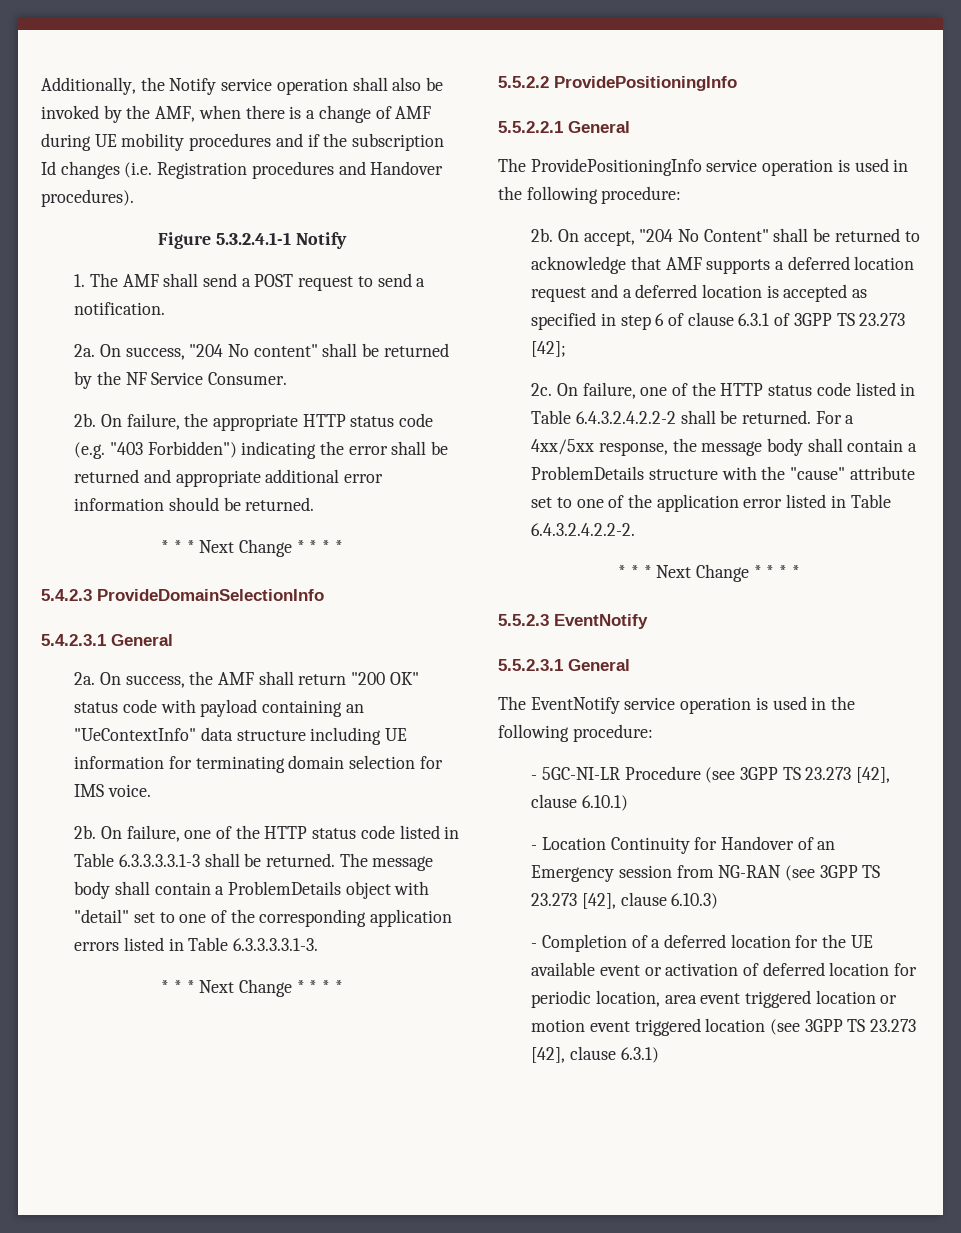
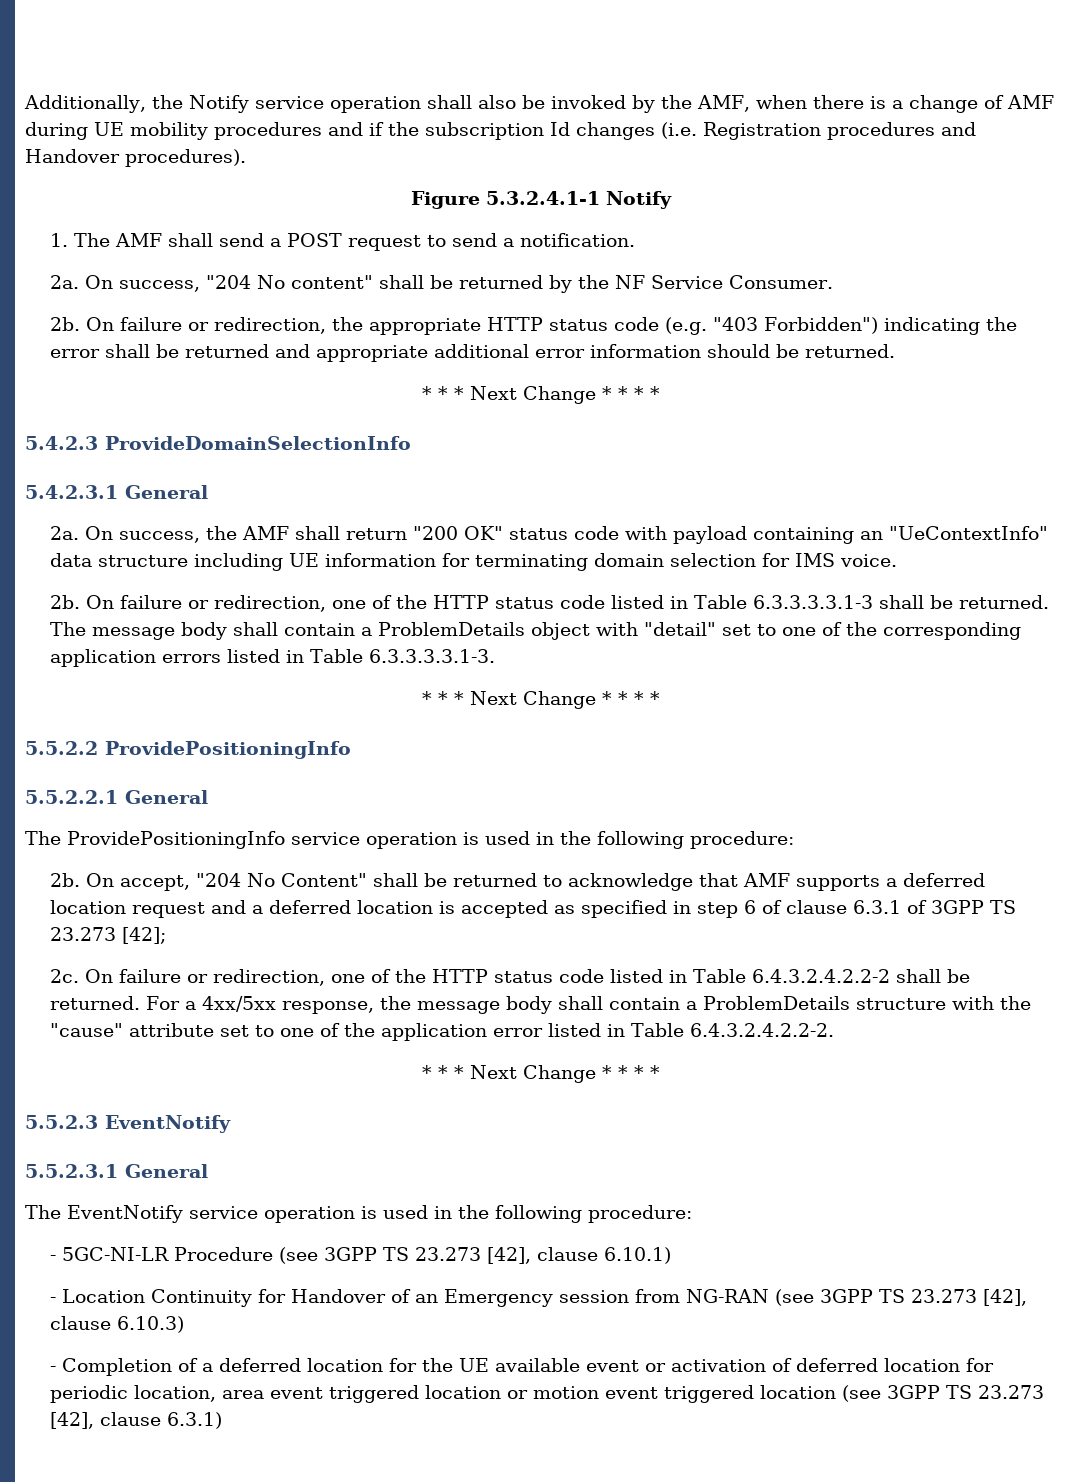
- On failure, the appropriate HTTP status code (e.g. "403 Forbidden") indicating the error shall be returned and appropriate additional error information should be returned.
+ On failure or redirection, the appropriate HTTP status code (e.g. "403 Forbidden") indicating the error shall be returned and appropriate additional error information should be returned.
- On failure, one of the HTTP status code listed in Table 6.3.3.3.3.1-3 shall be returned.
+ On failure or redirection, one of the HTTP status code listed in Table 6.3.3.3.3.1-3 shall be returned.
- On failure, one of the HTTP status code listed in Table 6.4.3.2.4.2.2-2 shall be returned.
+ On failure or redirection, one of the HTTP status code listed in Table 6.4.3.2.4.2.2-2 shall be returned.

